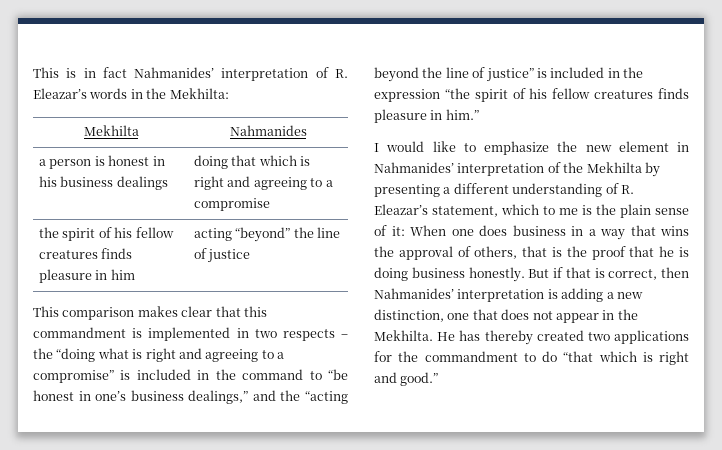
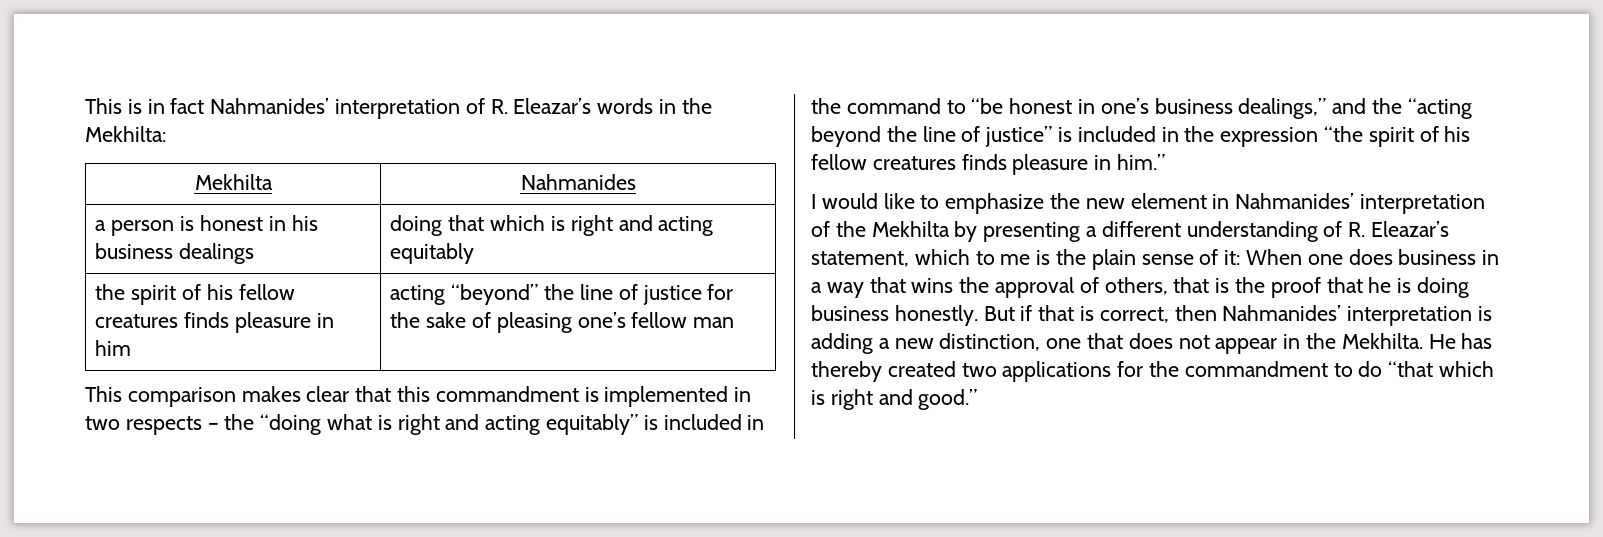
- a person is honest in his business dealings | doing that which is right and agreeing to a compromise
+ a person is honest in his business dealings | doing that which is right and acting equitably
- the spirit of his fellow creatures finds pleasure in him | acting “beyond” the line of justice
+ the spirit of his fellow creatures finds pleasure in him | acting “beyond” the line of justice for the sake of pleasing one’s fellow man
- This comparison makes clear that this commandment is implemented in two respects – the “doing what is right and agreeing to a compromise” is included in the command to “be honest in one’s business dealings,” and the “acting beyond the line of justice” is included in the expression “the spirit of his fellow creatures finds pleasure in him.”
+ This comparison makes clear that this commandment is implemented in two respects – the “doing what is right and acting equitably” is included in the command to “be honest in one’s business dealings,” and the “acting beyond the line of justice” is included in the expression “the spirit of his fellow creatures finds pleasure in him.”

